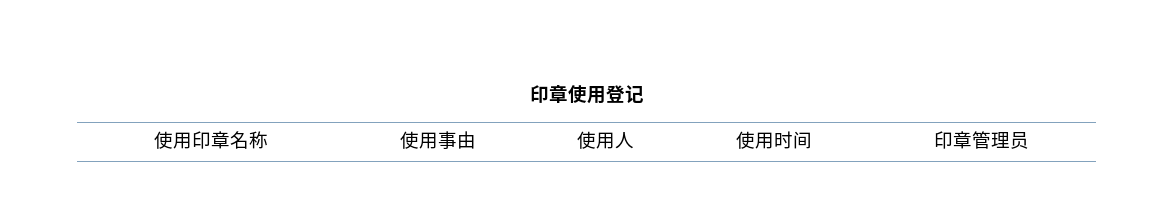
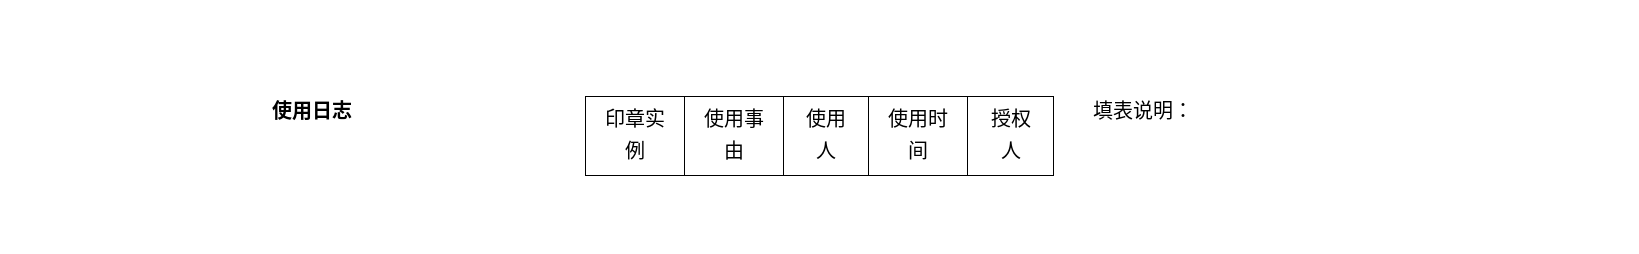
- 印章使用登记
- 使用印章名称 | 使用事由 | 使用人 | 使用时间 | 印章管理员
+ 使用日志
+ 印章实例 | 使用事由 | 使用人 | 使用时间 | 授权人
+ 填表说明：

